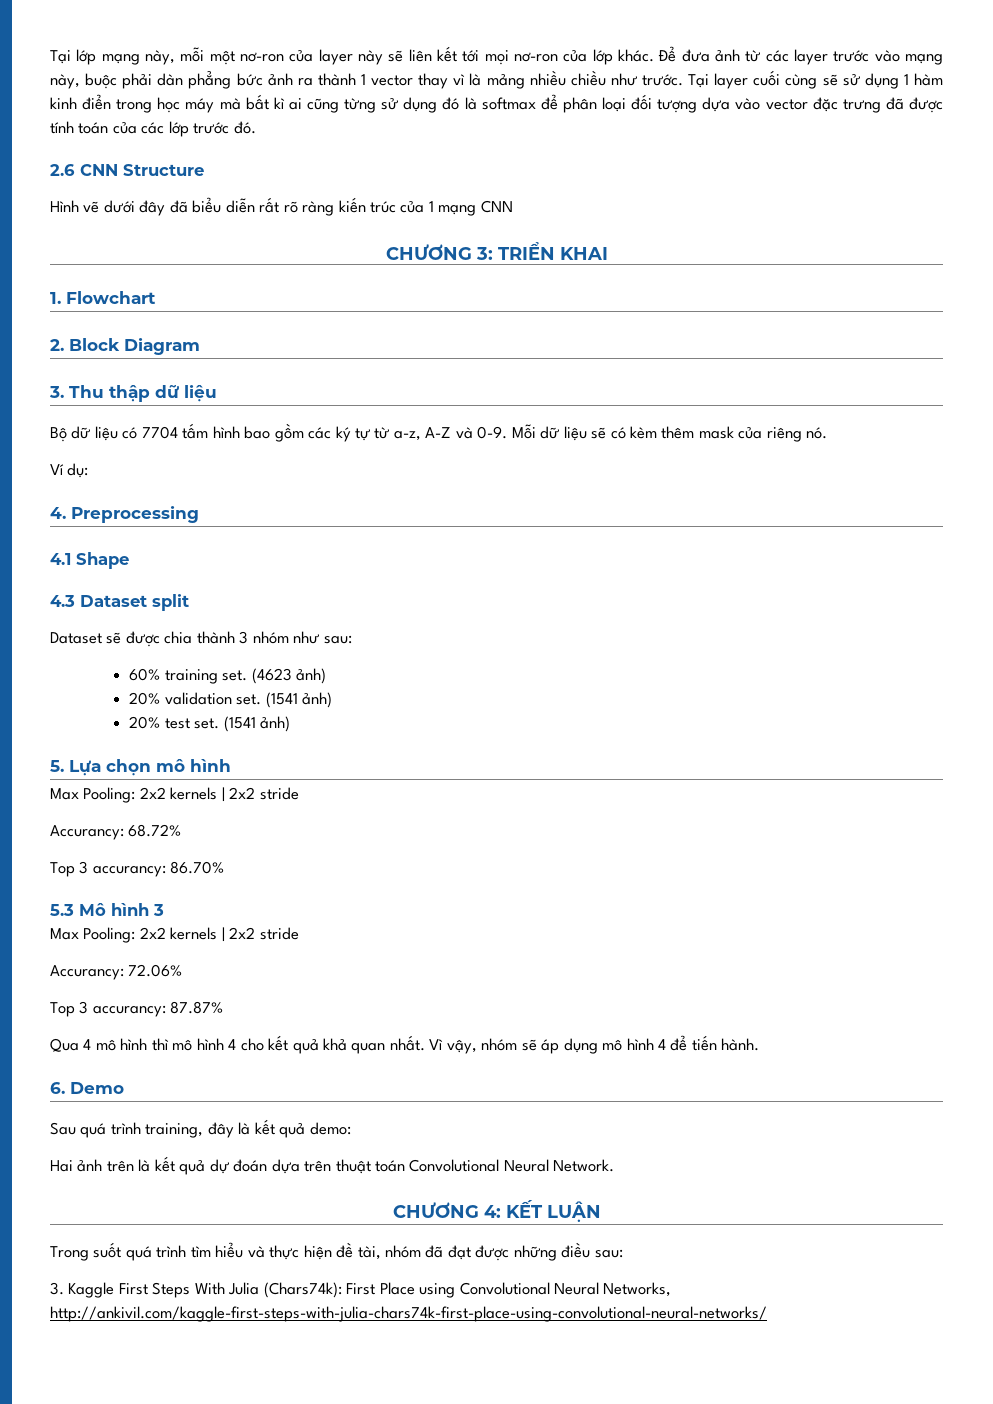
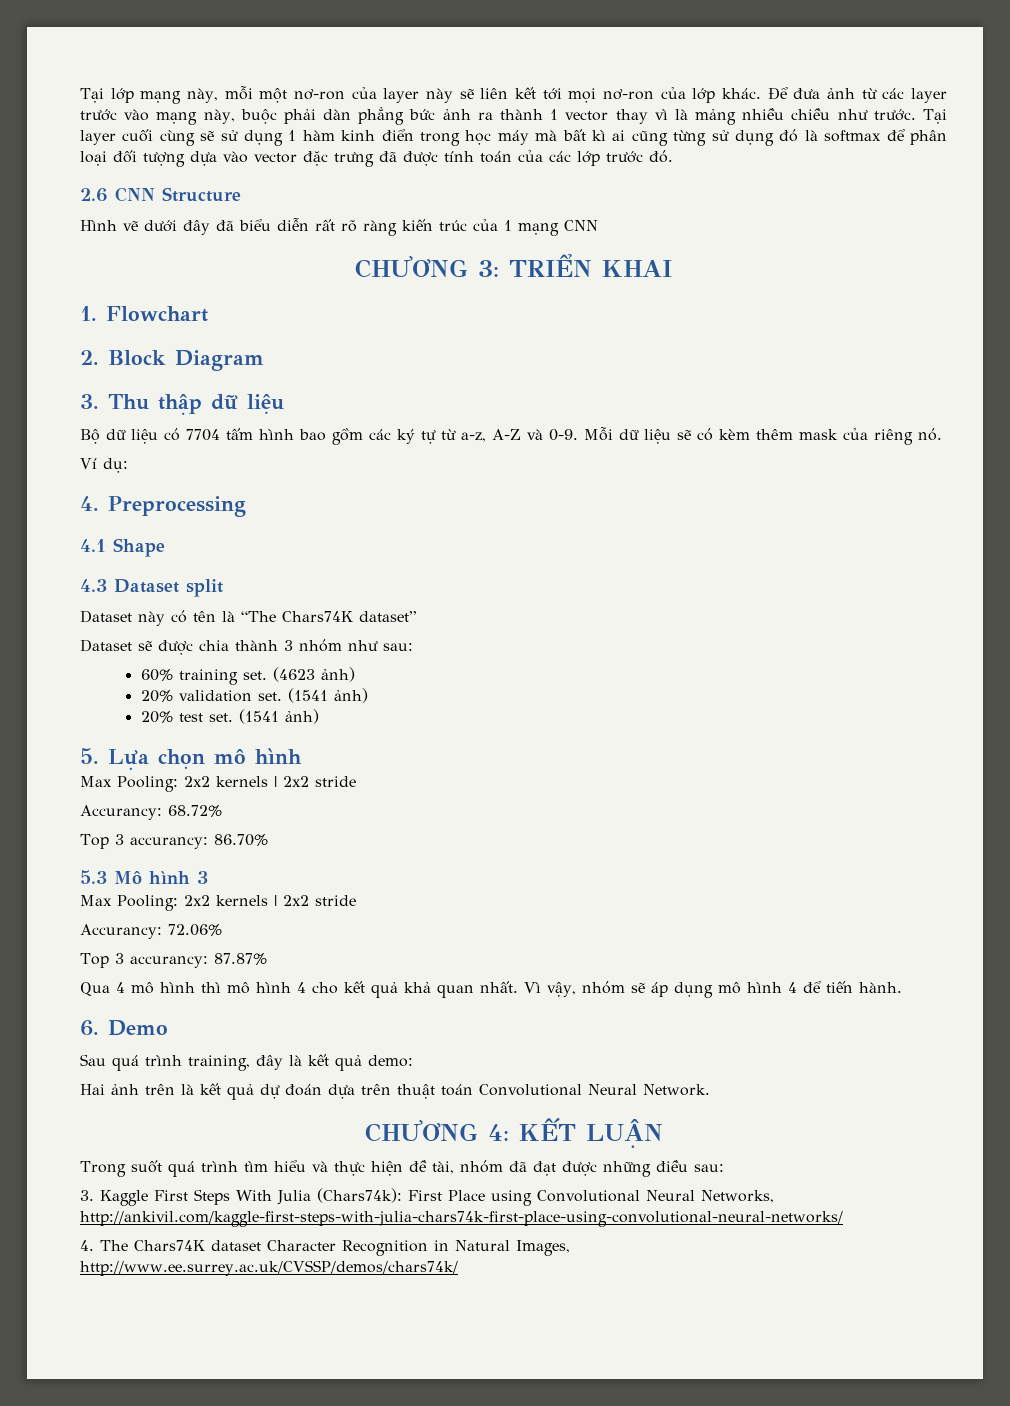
+ Dataset này có tên là “The Chars74K dataset”
+ 4. The Chars74K dataset Character Recognition in Natural Images, http://www.ee.surrey.ac.uk/CVSSP/demos/chars74k/

